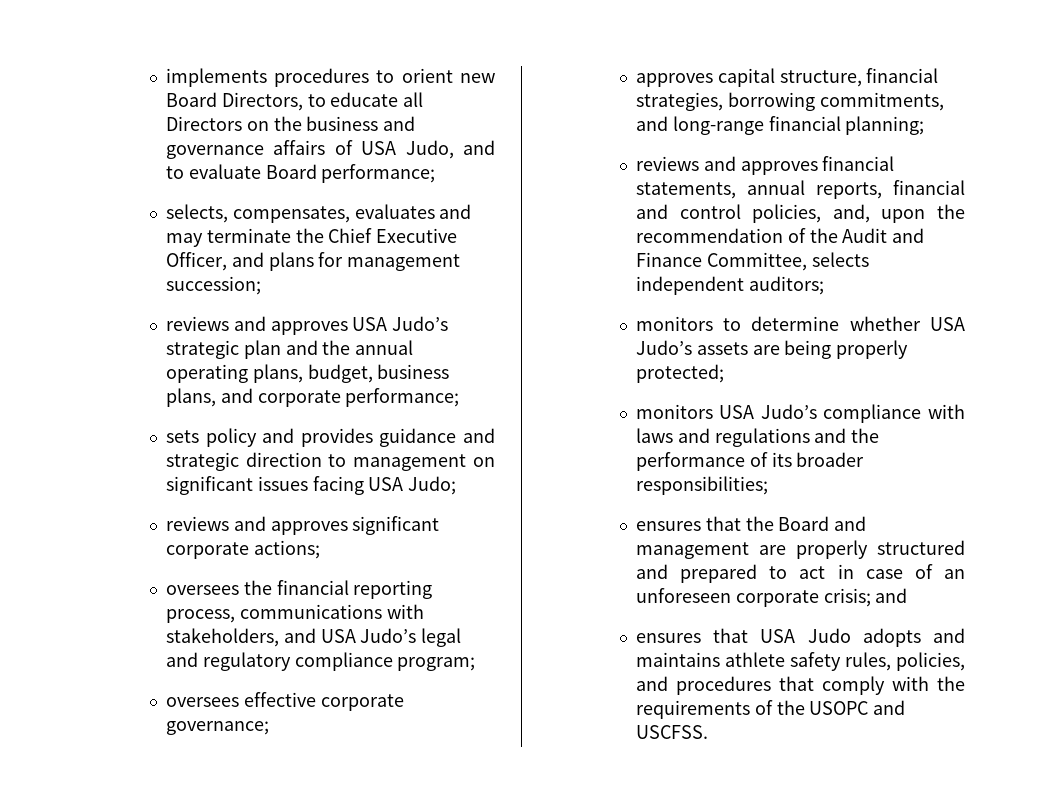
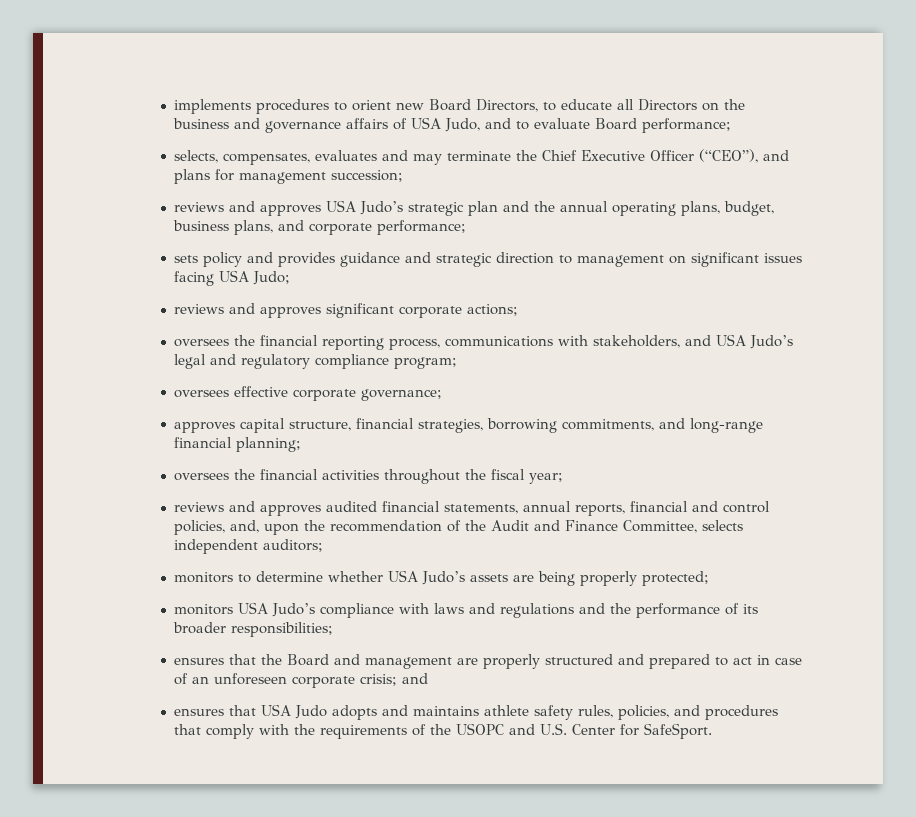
- selects, compensates, evaluates and may terminate the Chief Executive Officer, and plans for management succession;
+ selects, compensates, evaluates and may terminate the Chief Executive Officer (“CEO”), and plans for management succession;
- reviews and approves financial statements, annual reports, financial and control policies, and, upon the recommendation of the Audit and Finance Committee, selects independent auditors;
+ oversees the financial activities throughout the fiscal year;
+ reviews and approves audited financial statements, annual reports, financial and control policies, and, upon the recommendation of the Audit and Finance Committee, selects independent auditors;
- ensures that USA Judo adopts and maintains athlete safety rules, policies, and procedures that comply with the requirements of the USOPC and USCFSS.
+ ensures that USA Judo adopts and maintains athlete safety rules, policies, and procedures that comply with the requirements of the USOPC and U.S. Center for SafeSport.

